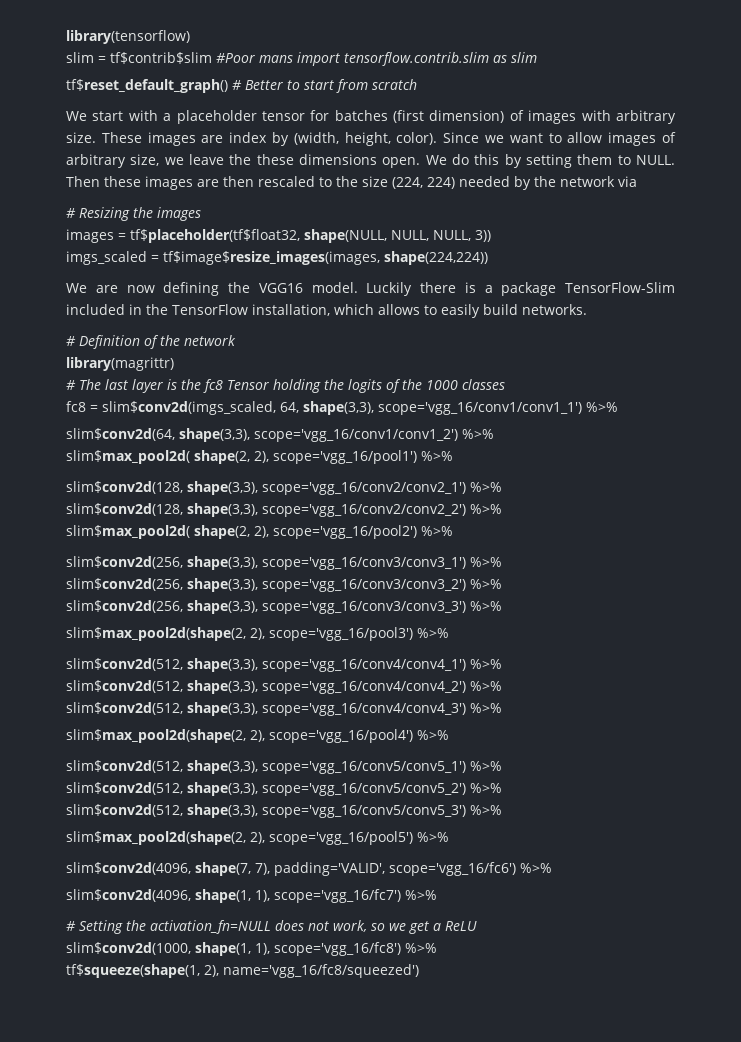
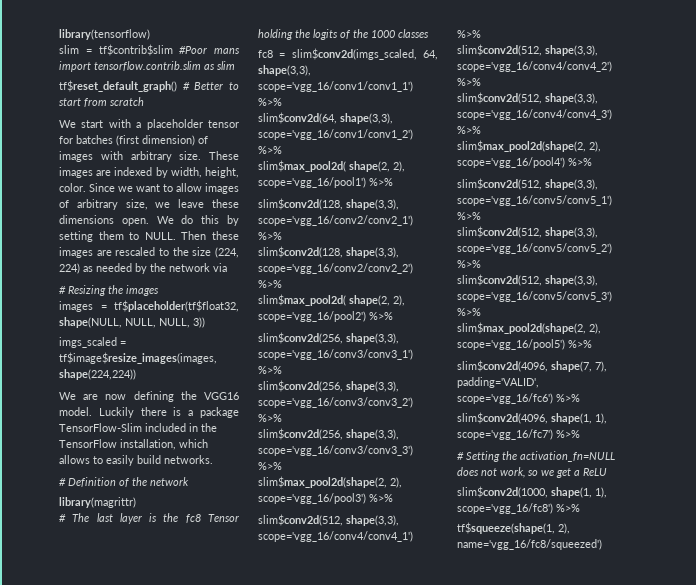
- These images are index by (width, height, color).
+ These images are indexed by width, height, color.
- Since we want to allow images of arbitrary size, we leave the these dimensions open.
+ Since we want to allow images of arbitrary size, we leave these dimensions open.
- Then these images are then rescaled to the size (224, 224) needed by the network via
+ Then these images are rescaled to the size (224, 224) as needed by the network via

